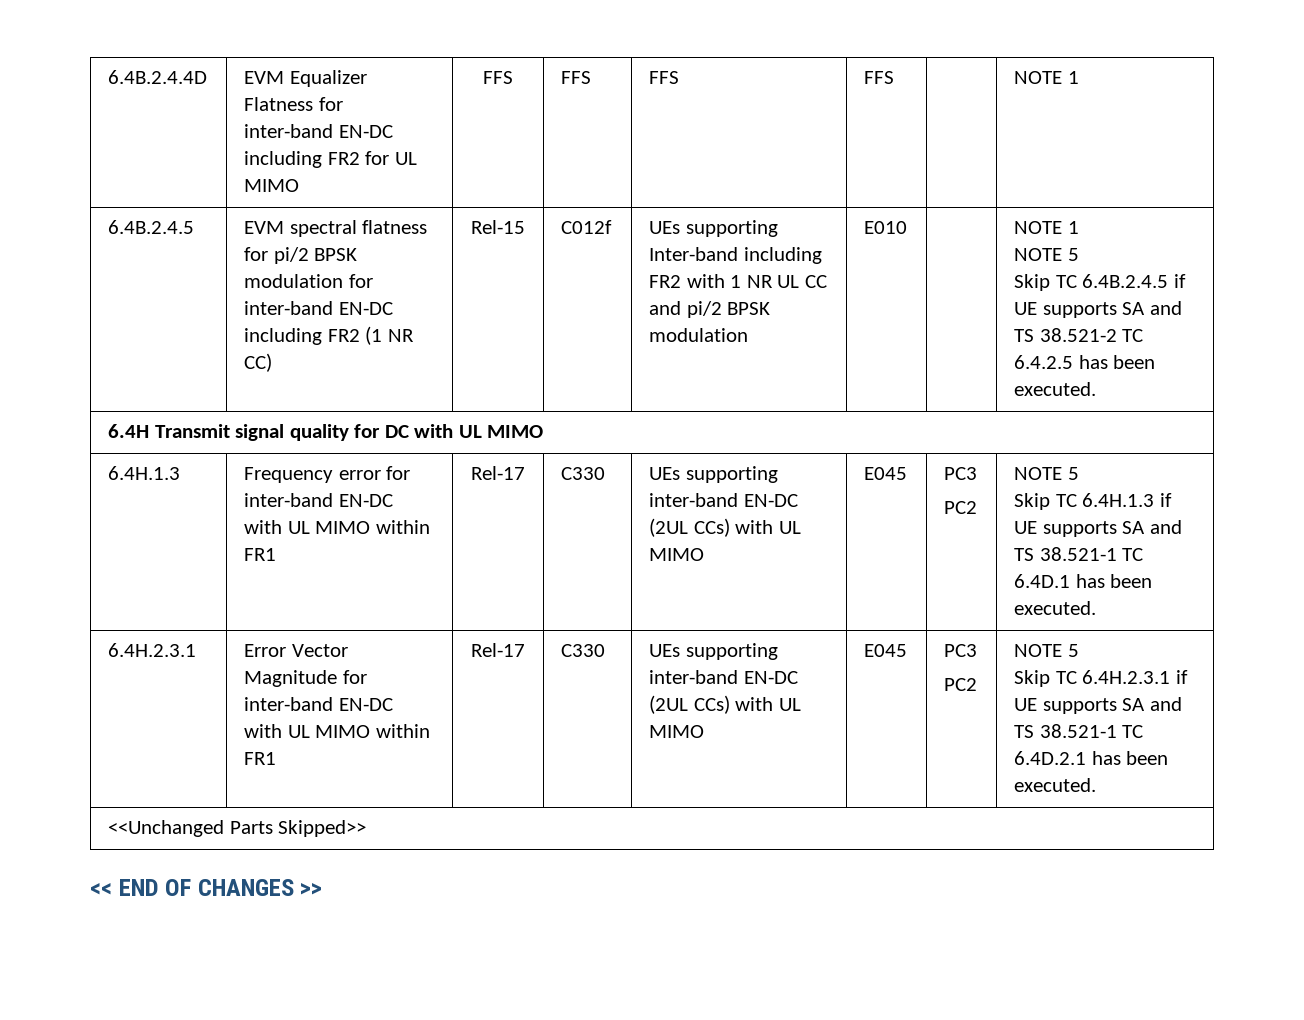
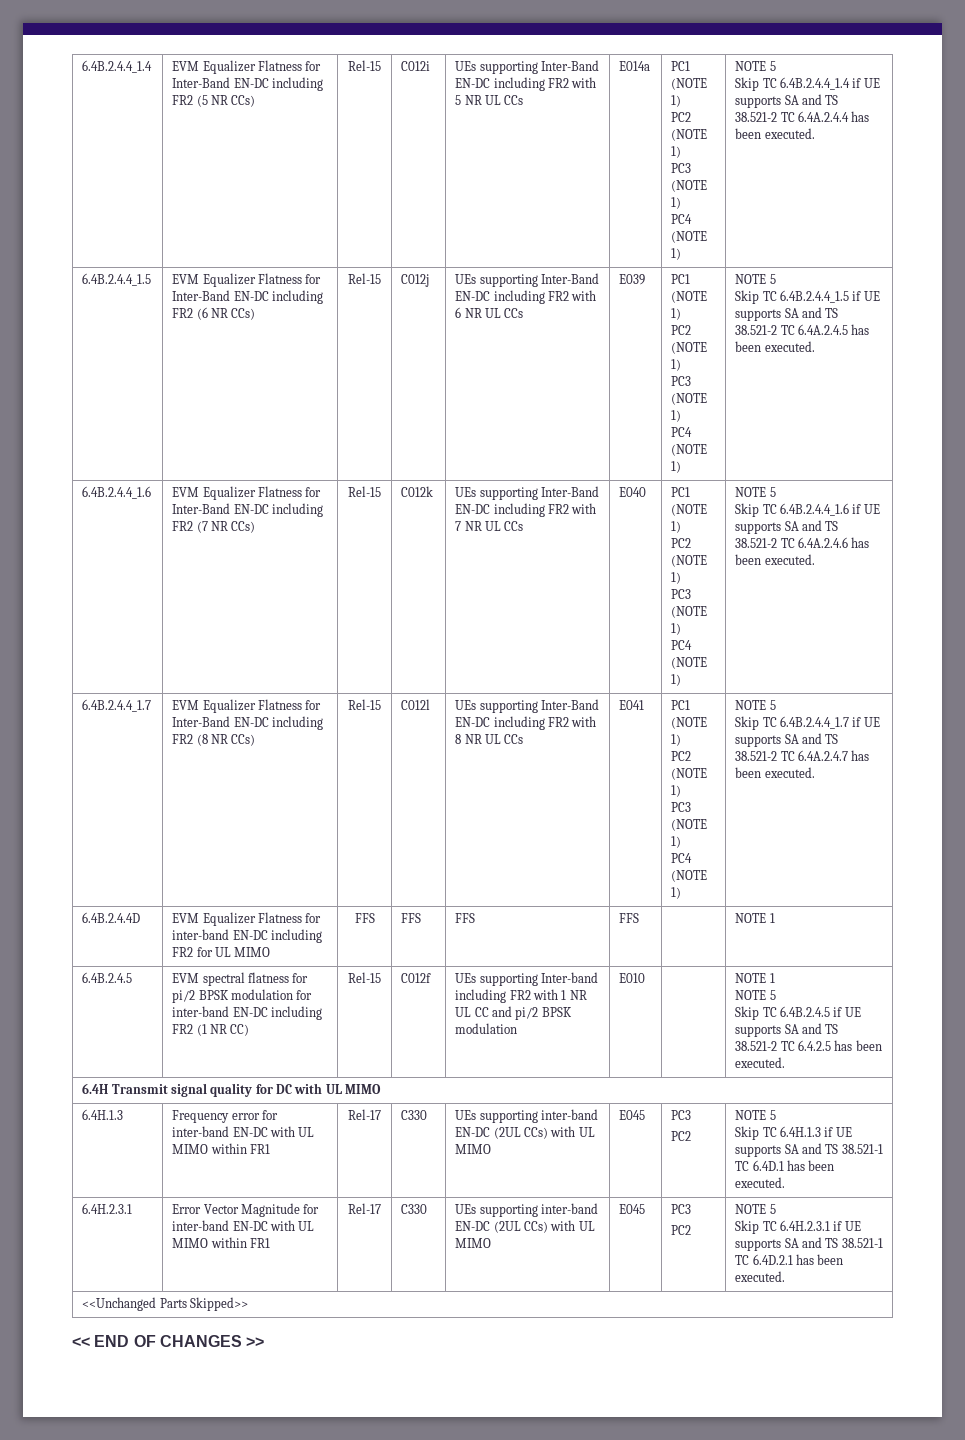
+ 6.4B.2.4.4_1.4 | EVM Equalizer Flatness for Inter-Band EN-DC including FR2 (5 NR CCs) | Rel-15 | C012i | UEs supporting Inter-Band EN-DC including FR2 with 5 NR UL CCs | E014a | PC1 (NOTE 1)
+ PC2 (NOTE 1)
+ PC3 (NOTE 1)
+ PC4 (NOTE 1) | NOTE 5
+ Skip TC 6.4B.2.4.4_1.4 if UE supports SA and TS 38.521-2 TC 6.4A.2.4.4 has been executed.
+ 6.4B.2.4.4_1.5 | EVM Equalizer Flatness for Inter-Band EN-DC including FR2 (6 NR CCs) | Rel-15 | C012j | UEs supporting Inter-Band EN-DC including FR2 with 6 NR UL CCs | E039 | PC1 (NOTE 1)
+ PC2 (NOTE 1)
+ PC3 (NOTE 1)
+ PC4 (NOTE 1) | NOTE 5
+ Skip TC 6.4B.2.4.4_1.5 if UE supports SA and TS 38.521-2 TC 6.4A.2.4.5 has been executed.
+ 6.4B.2.4.4_1.6 | EVM Equalizer Flatness for Inter-Band EN-DC including FR2 (7 NR CCs) | Rel-15 | C012k | UEs supporting Inter-Band EN-DC including FR2 with 7 NR UL CCs | E040 | PC1 (NOTE 1)
+ PC2 (NOTE 1)
+ PC3 (NOTE 1)
+ PC4 (NOTE 1) | NOTE 5
+ Skip TC 6.4B.2.4.4_1.6 if UE supports SA and TS 38.521-2 TC 6.4A.2.4.6 has been executed.
+ 6.4B.2.4.4_1.7 | EVM Equalizer Flatness for Inter-Band EN-DC including FR2 (8 NR CCs) | Rel-15 | C012l | UEs supporting Inter-Band EN-DC including FR2 with 8 NR UL CCs | E041 | PC1 (NOTE 1)
+ PC2 (NOTE 1)
+ PC3 (NOTE 1)
+ PC4 (NOTE 1) | NOTE 5
+ Skip TC 6.4B.2.4.4_1.7 if UE supports SA and TS 38.521-2 TC 6.4A.2.4.7 has been executed.

